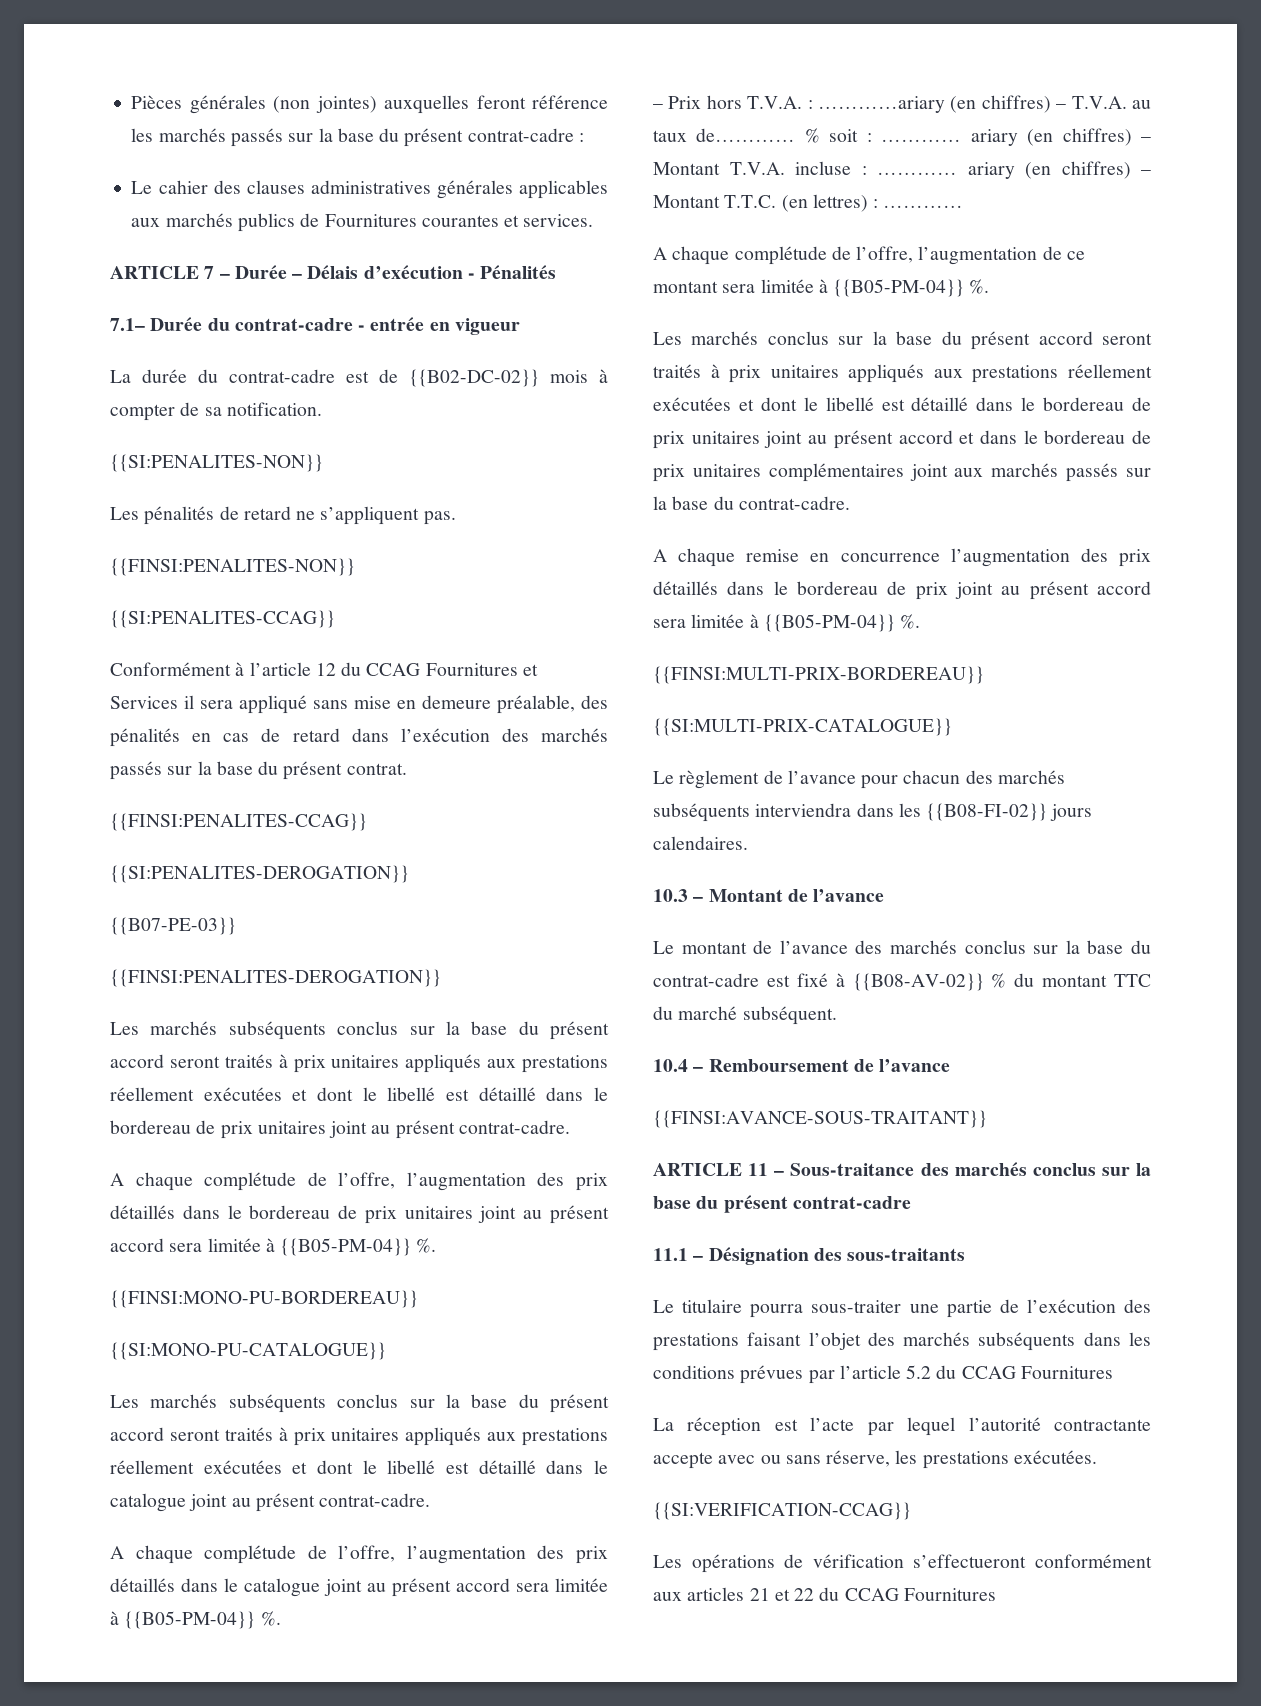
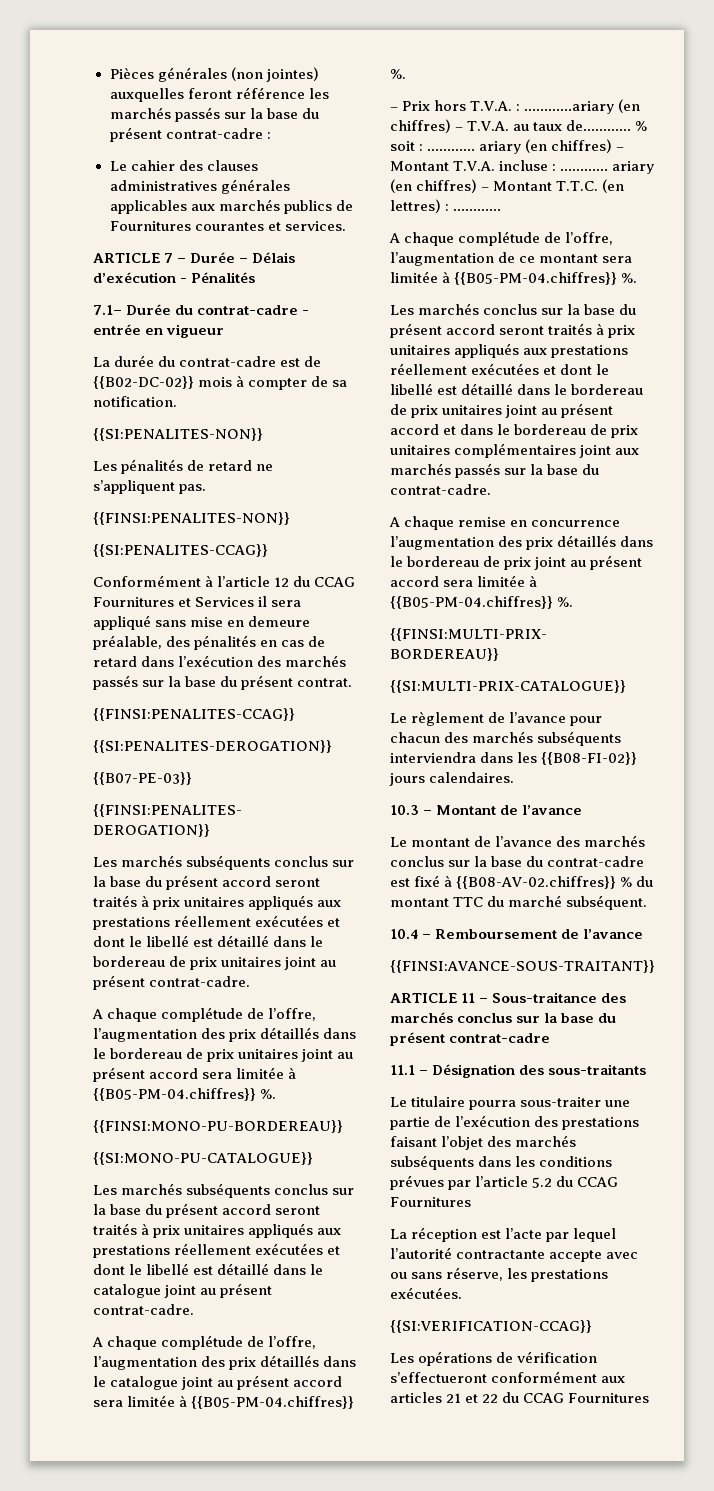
- A chaque complétude de l’offre, l’augmentation des prix détaillés dans le bordereau de prix unitaires joint au présent accord sera limitée à {{B05-PM-04}} %.
+ A chaque complétude de l’offre, l’augmentation des prix détaillés dans le bordereau de prix unitaires joint au présent accord sera limitée à {{B05-PM-04.chiffres}} %.
- A chaque complétude de l’offre, l’augmentation des prix détaillés dans le catalogue joint au présent accord sera limitée à {{B05-PM-04}} %.
+ A chaque complétude de l’offre, l’augmentation des prix détaillés dans le catalogue joint au présent accord sera limitée à {{B05-PM-04.chiffres}} %.
- A chaque complétude de l’offre, l’augmentation de ce montant sera limitée à {{B05-PM-04}} %.
+ A chaque complétude de l’offre, l’augmentation de ce montant sera limitée à {{B05-PM-04.chiffres}} %.
- A chaque remise en concurrence l’augmentation des prix détaillés dans le bordereau de prix joint au présent accord sera limitée à {{B05-PM-04}} %.
+ A chaque remise en concurrence l’augmentation des prix détaillés dans le bordereau de prix joint au présent accord sera limitée à {{B05-PM-04.chiffres}} %.
- Le montant de l’avance des marchés conclus sur la base du contrat-cadre est fixé à {{B08-AV-02}} % du montant TTC du marché subséquent.
+ Le montant de l’avance des marchés conclus sur la base du contrat-cadre est fixé à {{B08-AV-02.chiffres}} % du montant TTC du marché subséquent.

